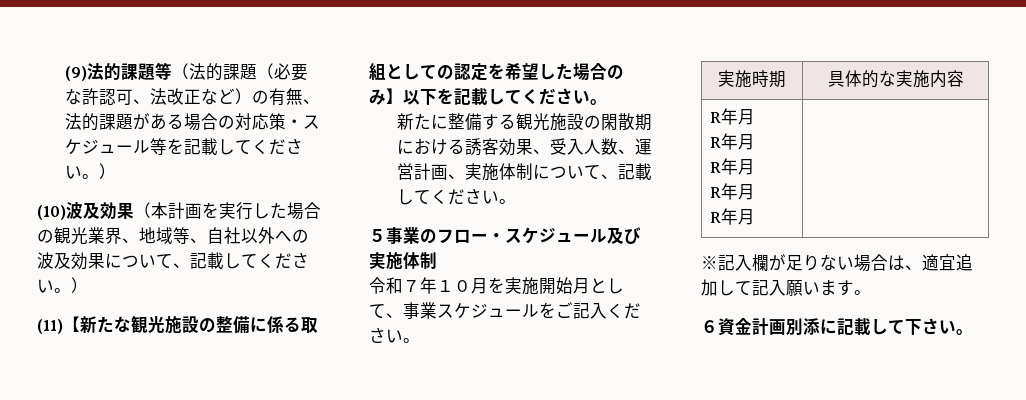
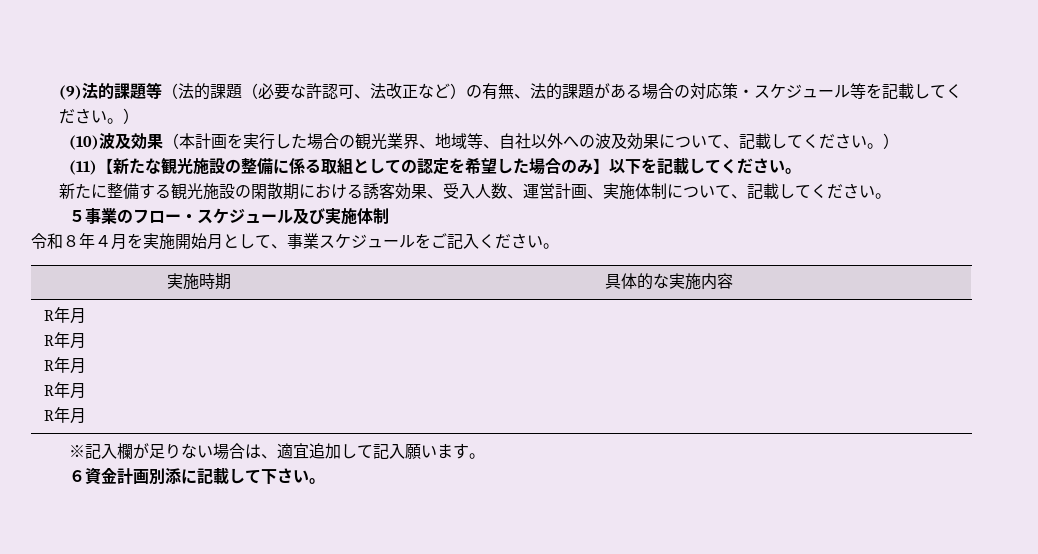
- 令和７年１０月を実施開始月として、事業スケジュールをご記入ください。
+ 令和８年４月を実施開始月として、事業スケジュールをご記入ください。

